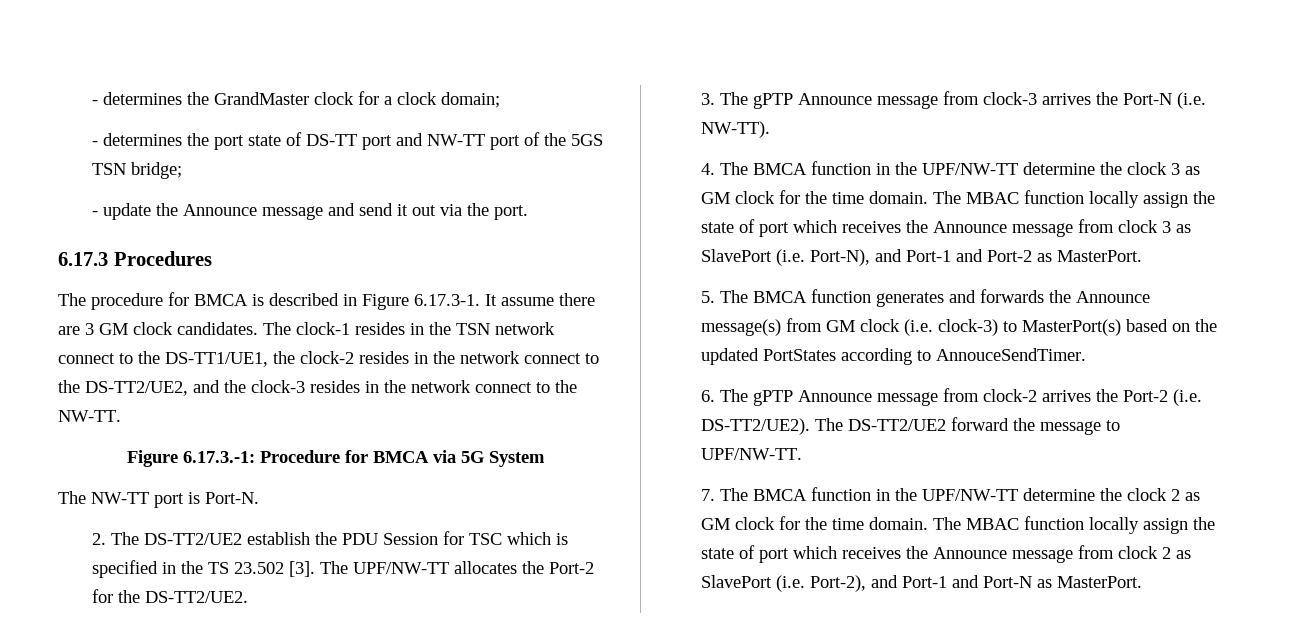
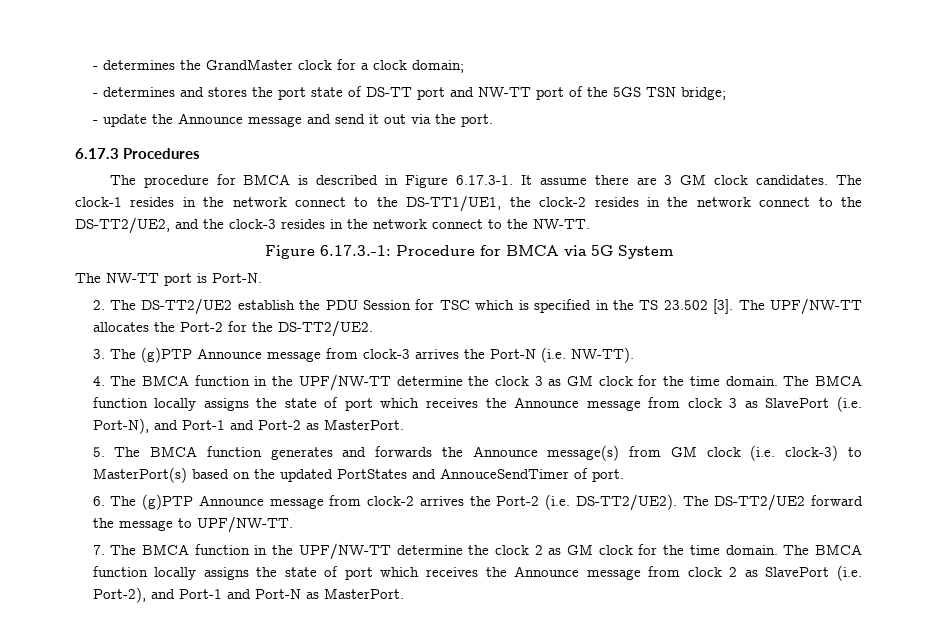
- - determines the port state of DS-TT port and NW-TT port of the 5GS TSN bridge;
+ - determines and stores the port state of DS-TT port and NW-TT port of the 5GS TSN bridge;
- The clock-1 resides in the TSN network connect to the DS-TT1/UE1, the clock-2 resides in the network connect to the DS-TT2/UE2, and the clock-3 resides in the network connect to the NW-TT.
+ The clock-1 resides in the network connect to the DS-TT1/UE1, the clock-2 resides in the network connect to the DS-TT2/UE2, and the clock-3 resides in the network connect to the NW-TT.
- 3. The gPTP Announce message from clock-3 arrives the Port-N (i.e. NW-TT).
+ 3. The (g)PTP Announce message from clock-3 arrives the Port-N (i.e. NW-TT).
- The MBAC function locally assign the state of port which receives the Announce message from clock 3 as SlavePort (i.e. Port-N), and Port-1 and Port-2 as MasterPort.
+ The BMCA function locally assigns the state of port which receives the Announce message from clock 3 as SlavePort (i.e. Port-N), and Port-1 and Port-2 as MasterPort.
- 5. The BMCA function generates and forwards the Announce message(s) from GM clock (i.e. clock-3) to MasterPort(s) based on the updated PortStates according to AnnouceSendTimer.
+ 5. The BMCA function generates and forwards the Announce message(s) from GM clock (i.e. clock-3) to MasterPort(s) based on the updated PortStates and AnnouceSendTimer of port.
- 6. The gPTP Announce message from clock-2 arrives the Port-2 (i.e. DS-TT2/UE2).
+ 6. The (g)PTP Announce message from clock-2 arrives the Port-2 (i.e. DS-TT2/UE2).
- The MBAC function locally assign the state of port which receives the Announce message from clock 2 as SlavePort (i.e. Port-2), and Port-1 and Port-N as MasterPort.
+ The BMCA function locally assigns the state of port which receives the Announce message from clock 2 as SlavePort (i.e. Port-2), and Port-1 and Port-N as MasterPort.

